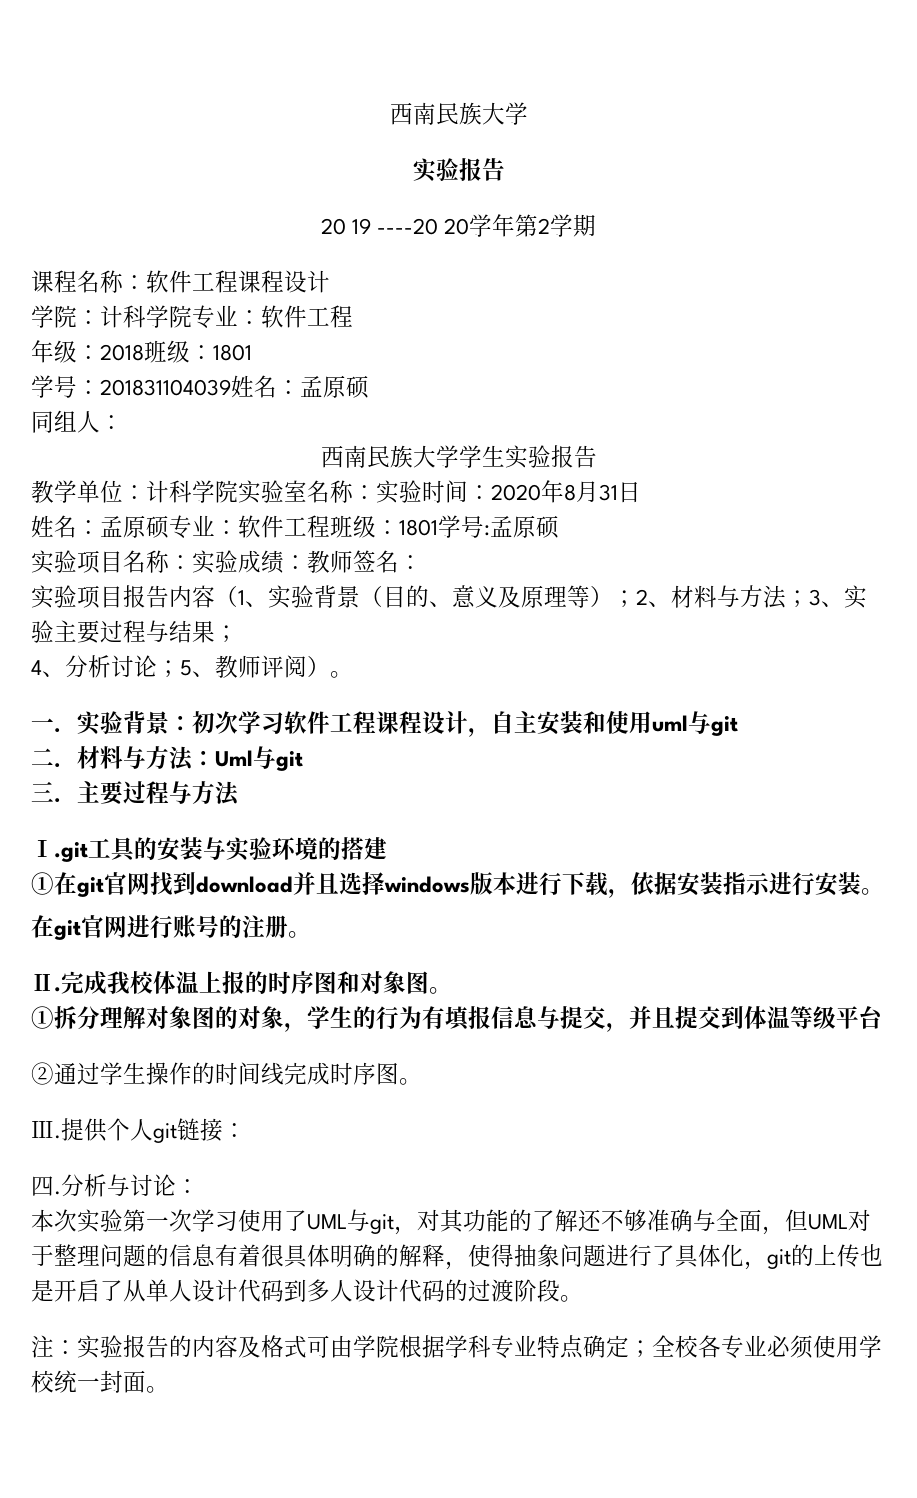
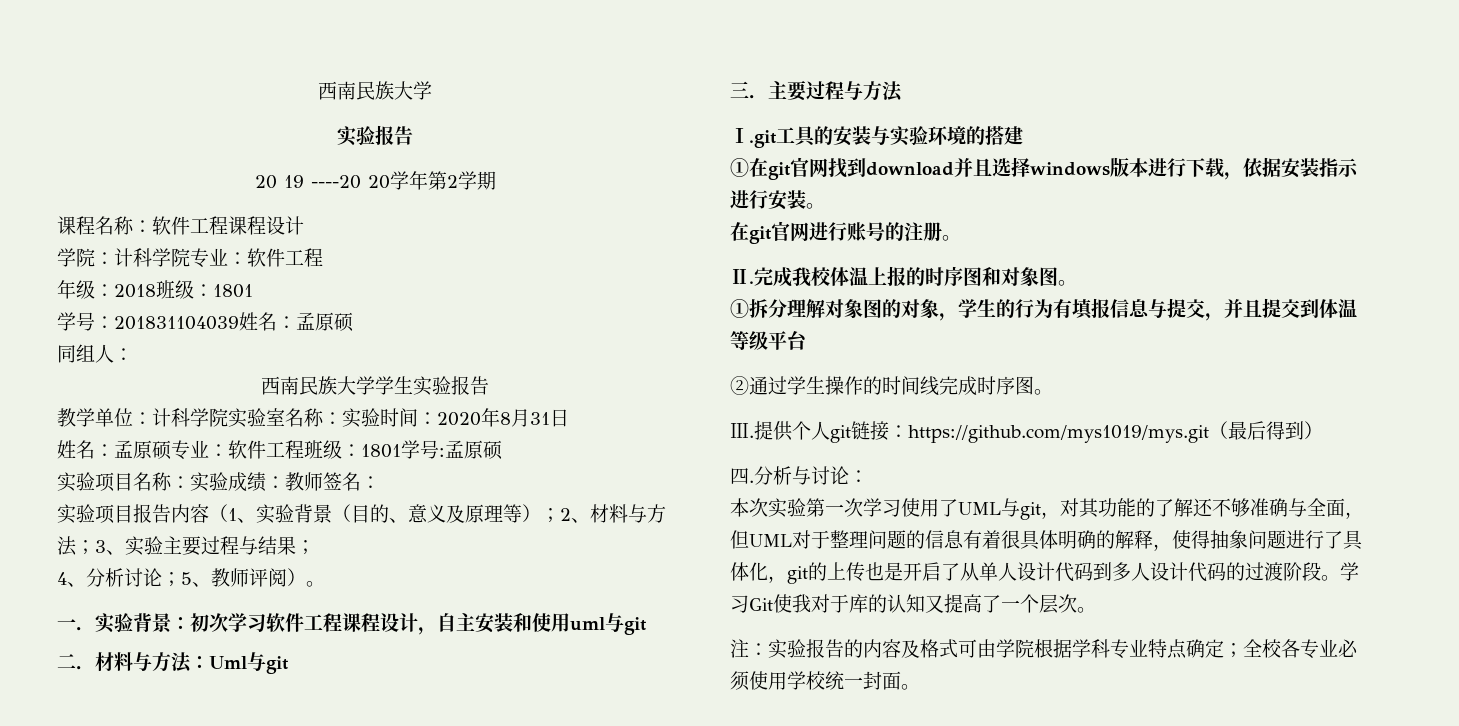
- Ⅲ.提供个人git链接：
+ Ⅲ.提供个人git链接：https://github.com/mys1019/mys.git（最后得到）
+ 学习Git使我对于库的认知又提高了一个层次。

